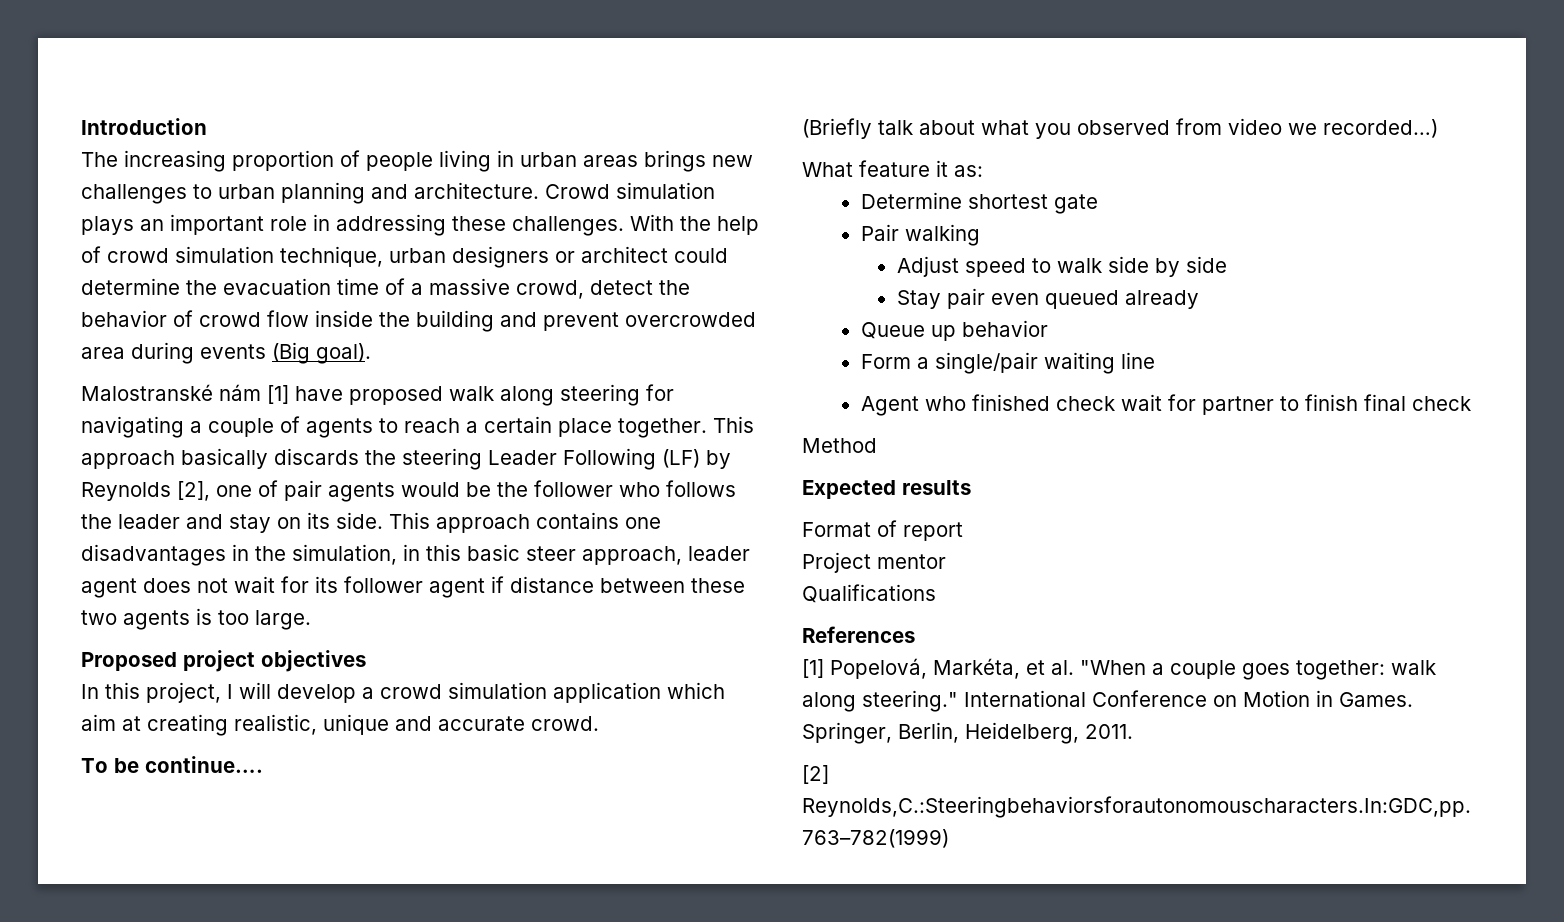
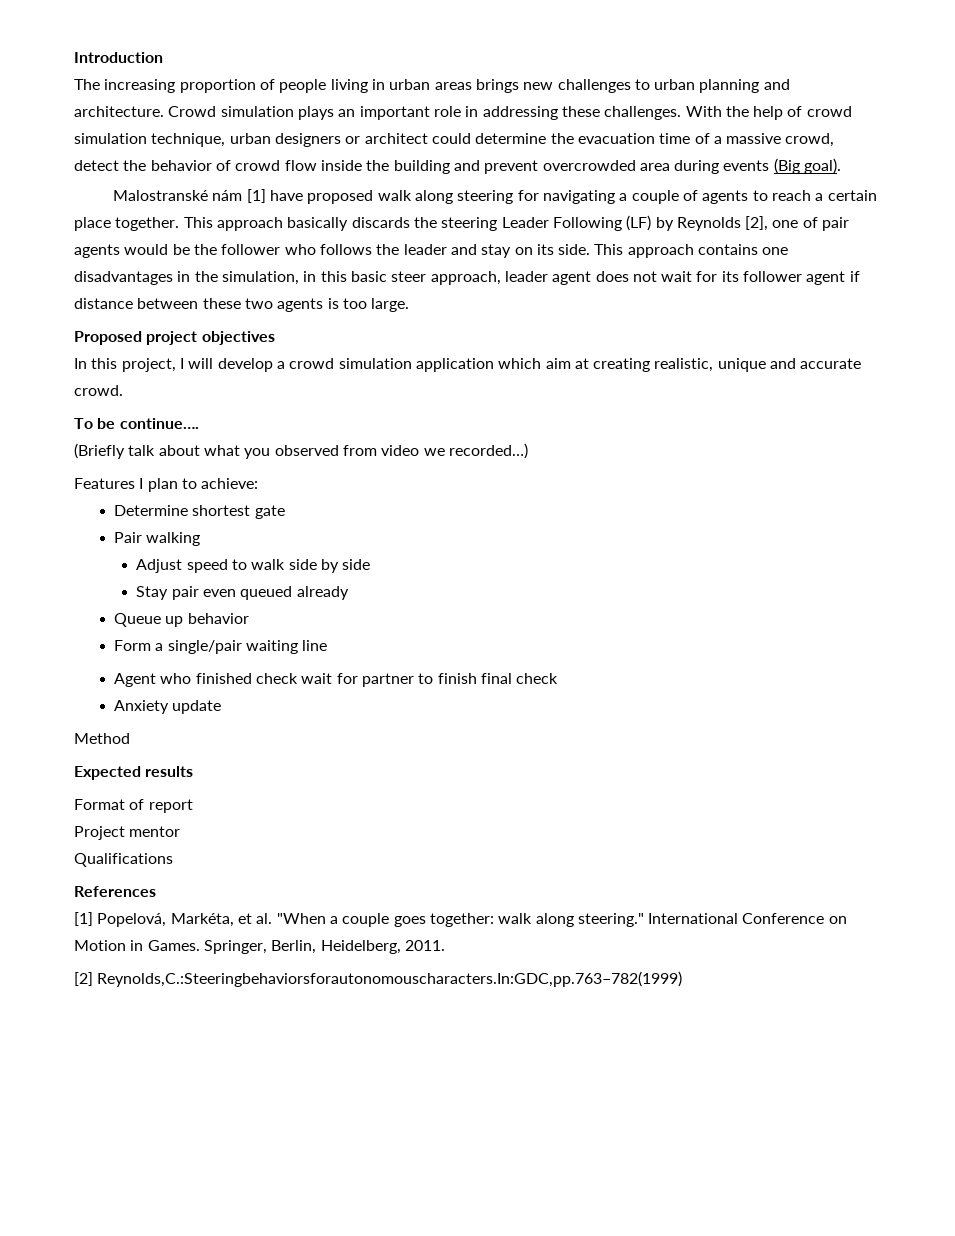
- What feature it as:
+ Features I plan to achieve:
+ Anxiety update

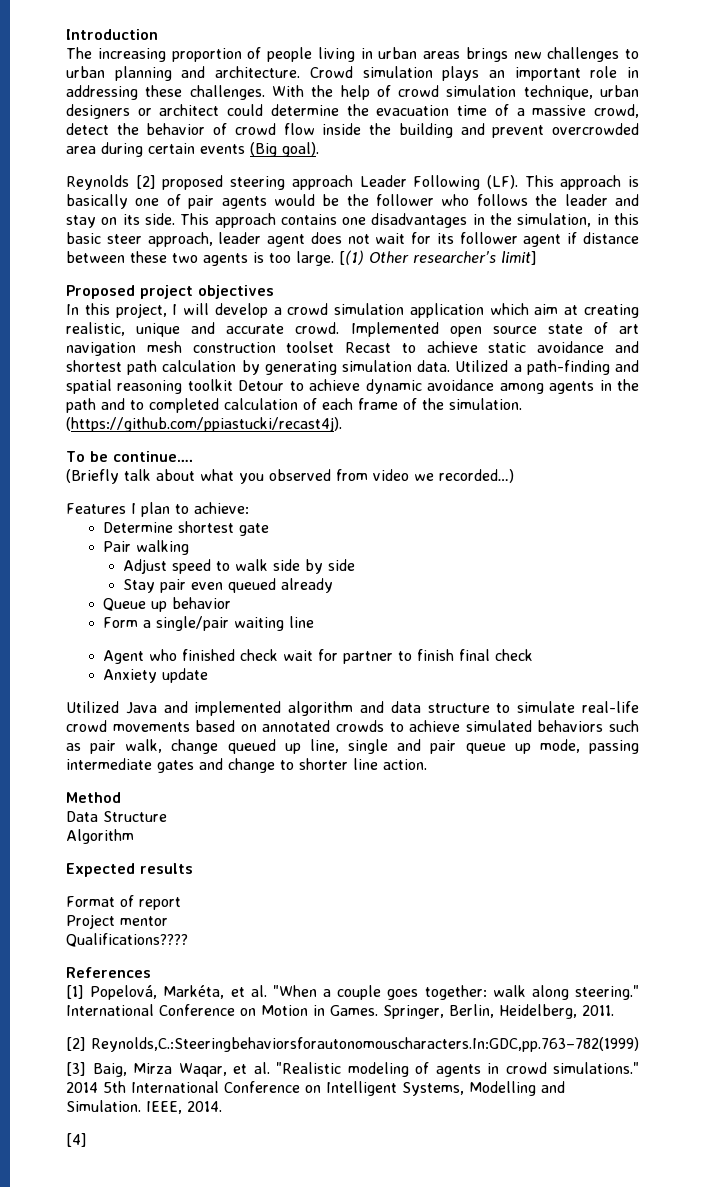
- With the help of crowd simulation technique, urban designers or architect could determine the evacuation time of a massive crowd, detect the behavior of crowd flow inside the building and prevent overcrowded area during events (Big goal).
+ With the help of crowd simulation technique, urban designers or architect could determine the evacuation time of a massive crowd, detect the behavior of crowd flow inside the building and prevent overcrowded area during certain events (Big goal).
- Malostranské nám [1] have proposed walk along steering for navigating a couple of agents to reach a certain place together. This approach basically discards the steering Leader Following (LF) by Reynolds [2], one of pair agents would be the follower who follows the leader and stay on its side.
+ Reynolds [2] proposed steering approach Leader Following (LF). This approach is basically one of pair agents would be the follower who follows the leader and stay on its side.
+ [(1) Other researcher’s limit]
+ Implemented open source state of art navigation mesh construction toolset Recast to achieve static avoidance and shortest path calculation by generating simulation data. Utilized a path-finding and spatial reasoning toolkit Detour to achieve dynamic avoidance among agents in the path and to completed calculation of each frame of the simulation. (https://github.com/ppiastucki/recast4j).
+ Utilized Java and implemented algorithm and data structure to simulate real-life crowd movements based on annotated crowds to achieve simulated behaviors such as pair walk, change queued up line, single and pair queue up mode, passing intermediate gates and change to shorter line action.
  Method
+ Data Structure
+ Algorithm
- Qualifications
+ Qualifications????
+ [3] Baig, Mirza Waqar, et al. "Realistic modeling of agents in crowd simulations." 2014 5th International Conference on Intelligent Systems, Modelling and Simulation. IEEE, 2014.
+ [4]

